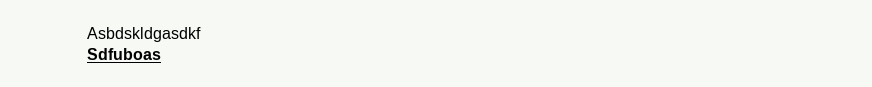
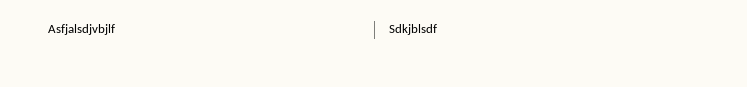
- Asbdskldgasdkf
- Sdfuboas
+ Asfjalsdjvbjlf
+ Sdkjblsdf

